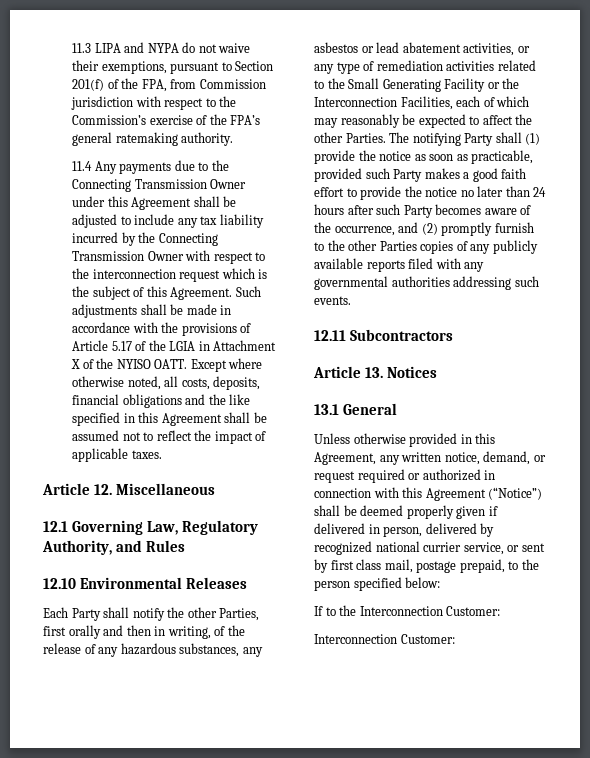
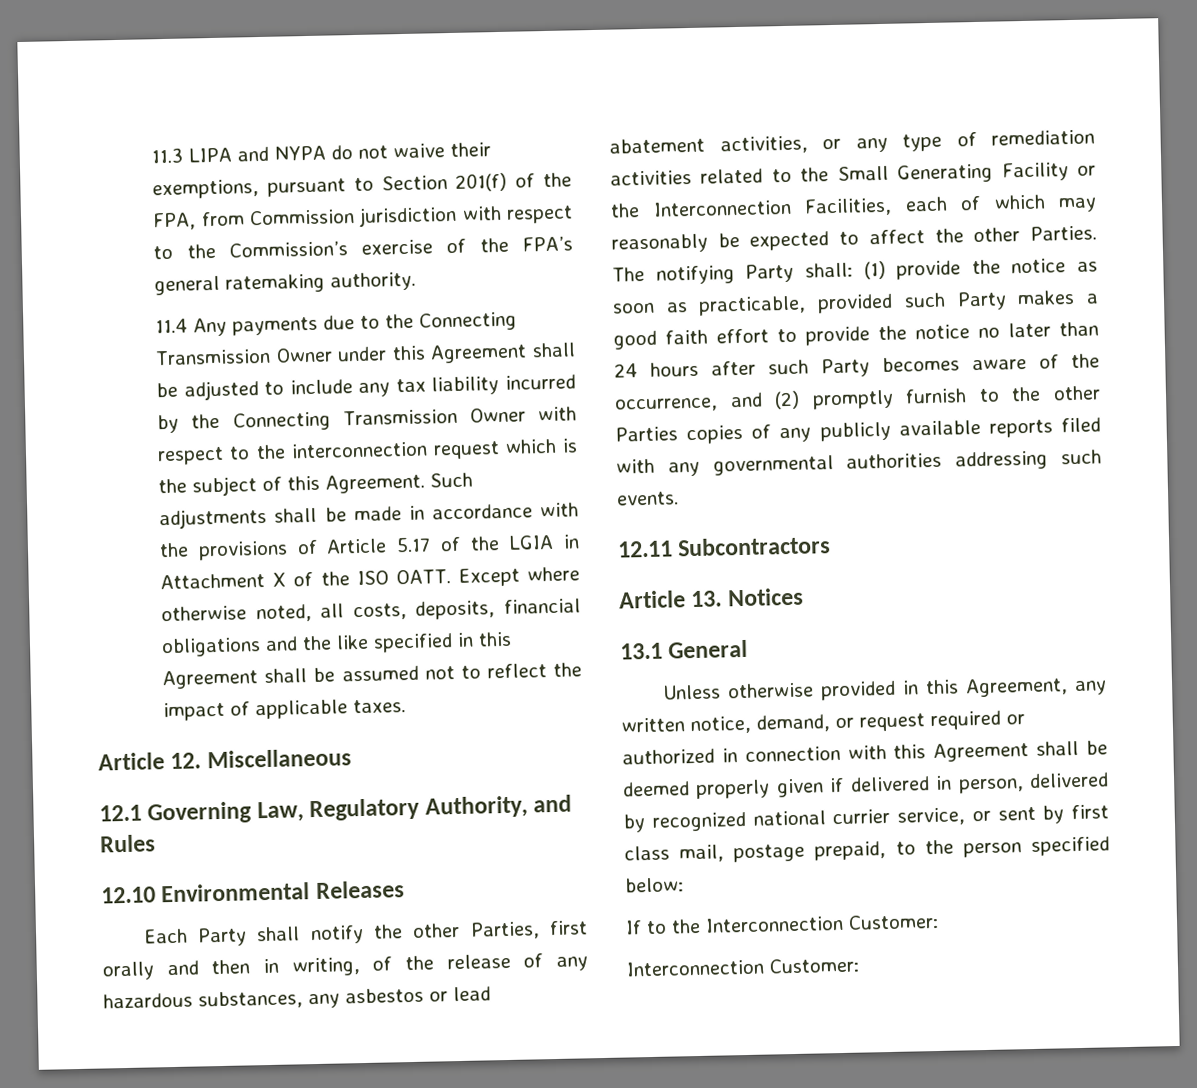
- Such adjustments shall be made in accordance with the provisions of Article 5.17 of the LGIA in Attachment X of the NYISO OATT.
+ Such adjustments shall be made in accordance with the provisions of Article 5.17 of the LGIA in Attachment X of the ISO OATT.
- The notifying Party shall (1) provide the notice as soon as practicable, provided such Party makes a good faith effort to provide the notice no later than 24 hours after such Party becomes aware of the occurrence, and (2) promptly furnish to the other Parties copies of any publicly available reports filed with any governmental authorities addressing such events.
+ The notifying Party shall: (1) provide the notice as soon as practicable, provided such Party makes a good faith effort to provide the notice no later than 24 hours after such Party becomes aware of the occurrence, and (2) promptly furnish to the other Parties copies of any publicly available reports filed with any governmental authorities addressing such events.
- Unless otherwise provided in this Agreement, any written notice, demand, or request required or authorized in connection with this Agreement (“Notice”) shall be deemed properly given if delivered in person, delivered by recognized national currier service, or sent by first class mail, postage prepaid, to the person specified below:
+ Unless otherwise provided in this Agreement, any written notice, demand, or request required or authorized in connection with this Agreement shall be deemed properly given if delivered in person, delivered by recognized national currier service, or sent by first class mail, postage prepaid, to the person specified below:

